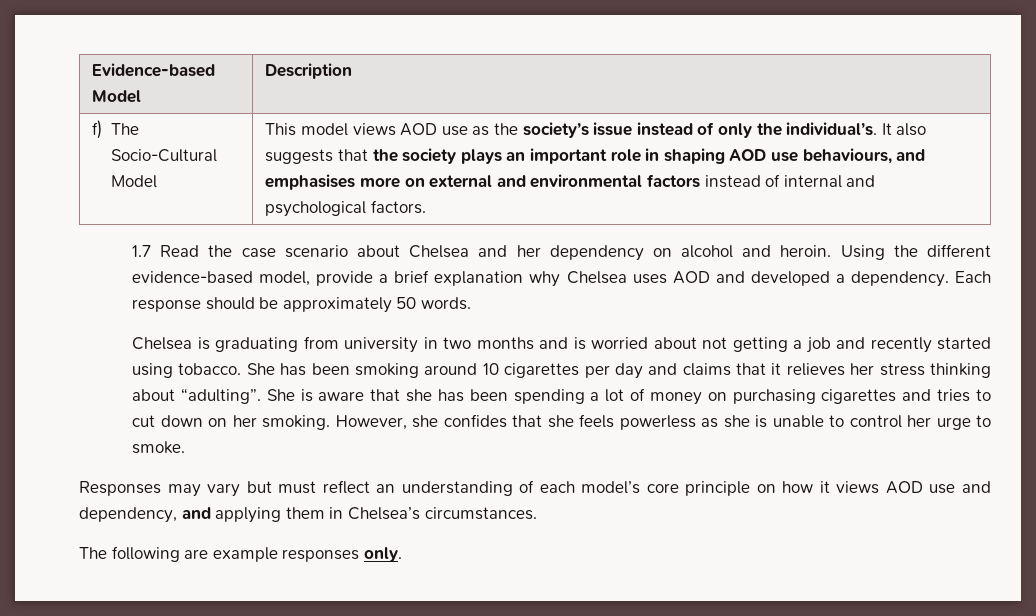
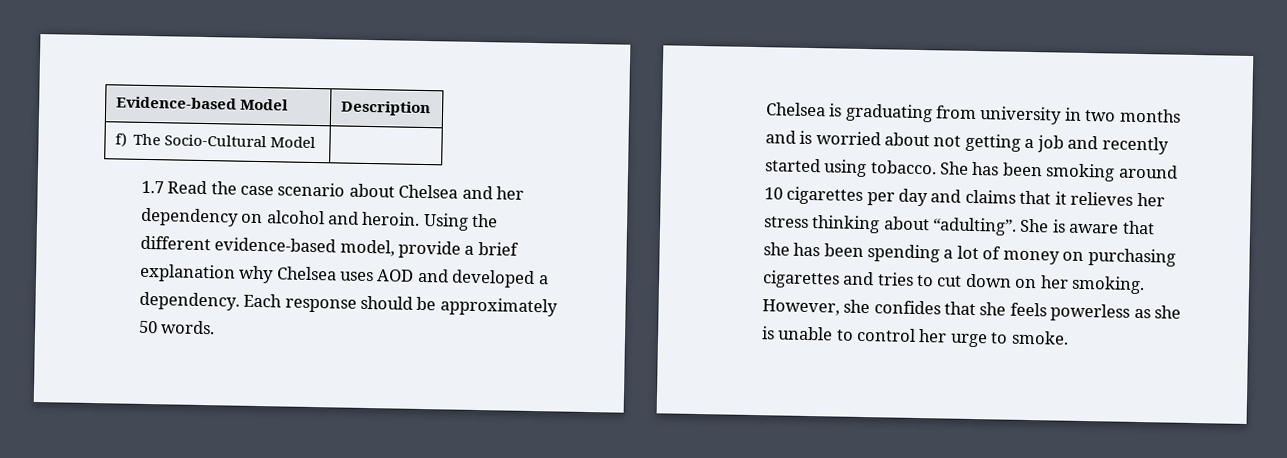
- This model views AOD use as the society’s issue instead of only the individual’s. It also suggests that the society plays an important role in shaping AOD use behaviours, and emphasises more on external and environmental factors instead of internal and psychological factors.
- Responses may vary but must reflect an understanding of each model’s core principle on how it views AOD use and dependency, and applying them in Chelsea’s circumstances.
- The following are example responses only.

